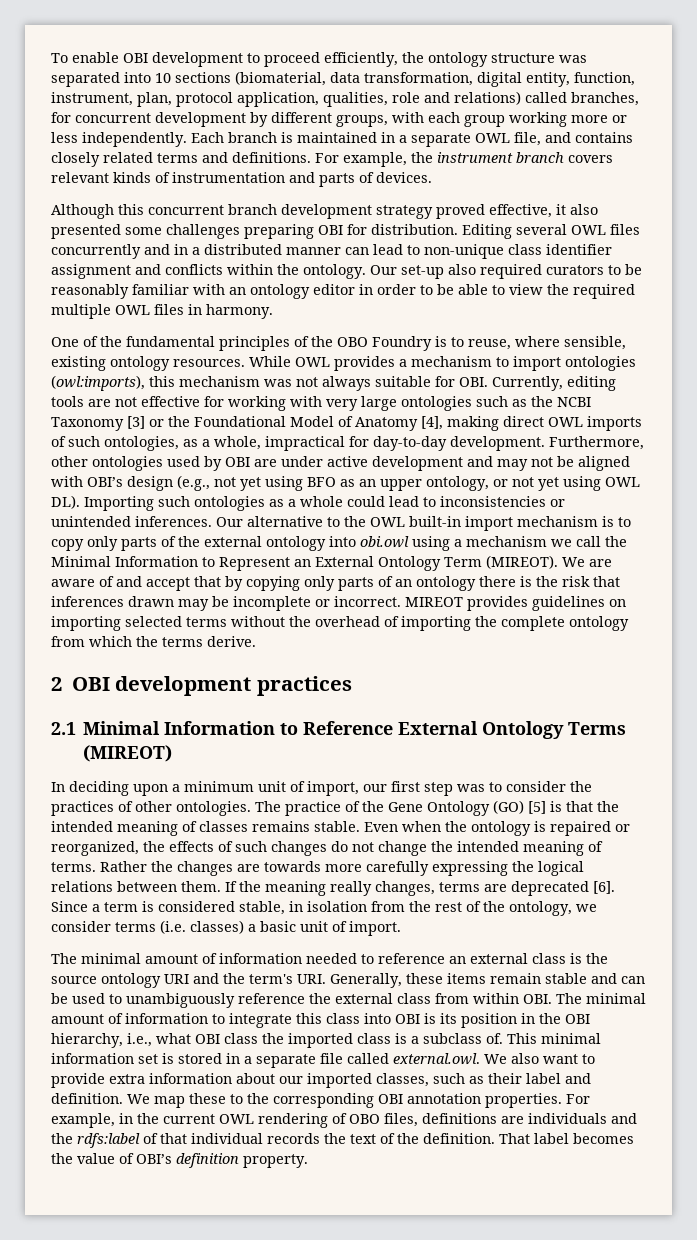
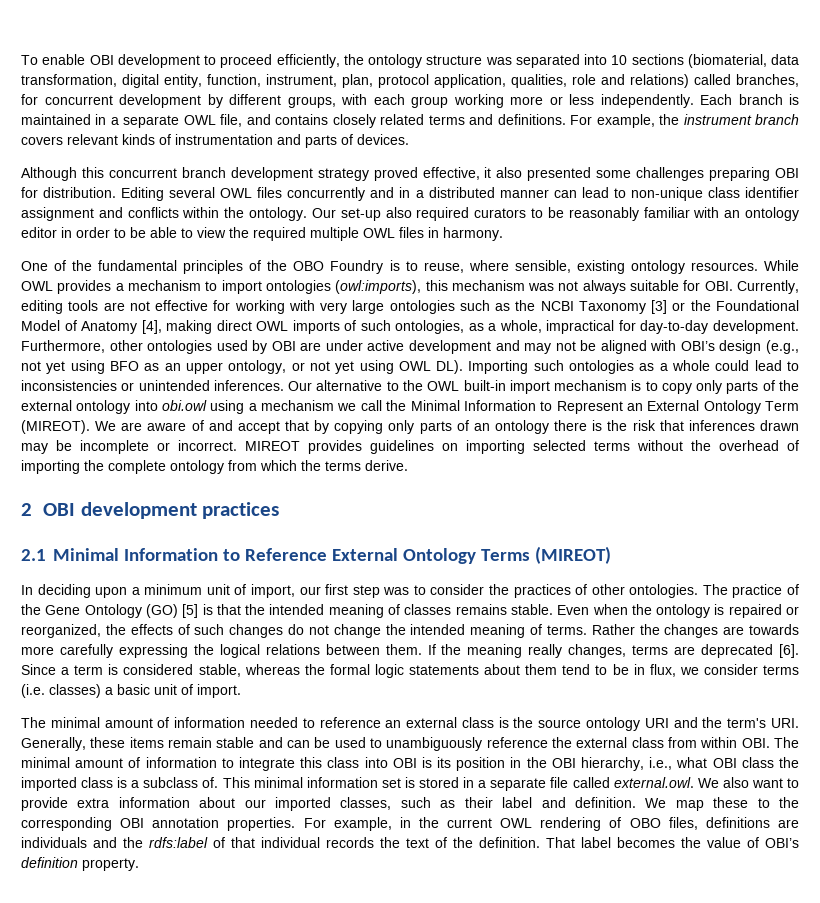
- Since a term is considered stable, in isolation from the rest of the ontology, we consider terms (i.e. classes) a basic unit of import.
+ Since a term is considered stable, whereas the formal logic statements about them tend to be in flux, we consider terms (i.e. classes) a basic unit of import.

